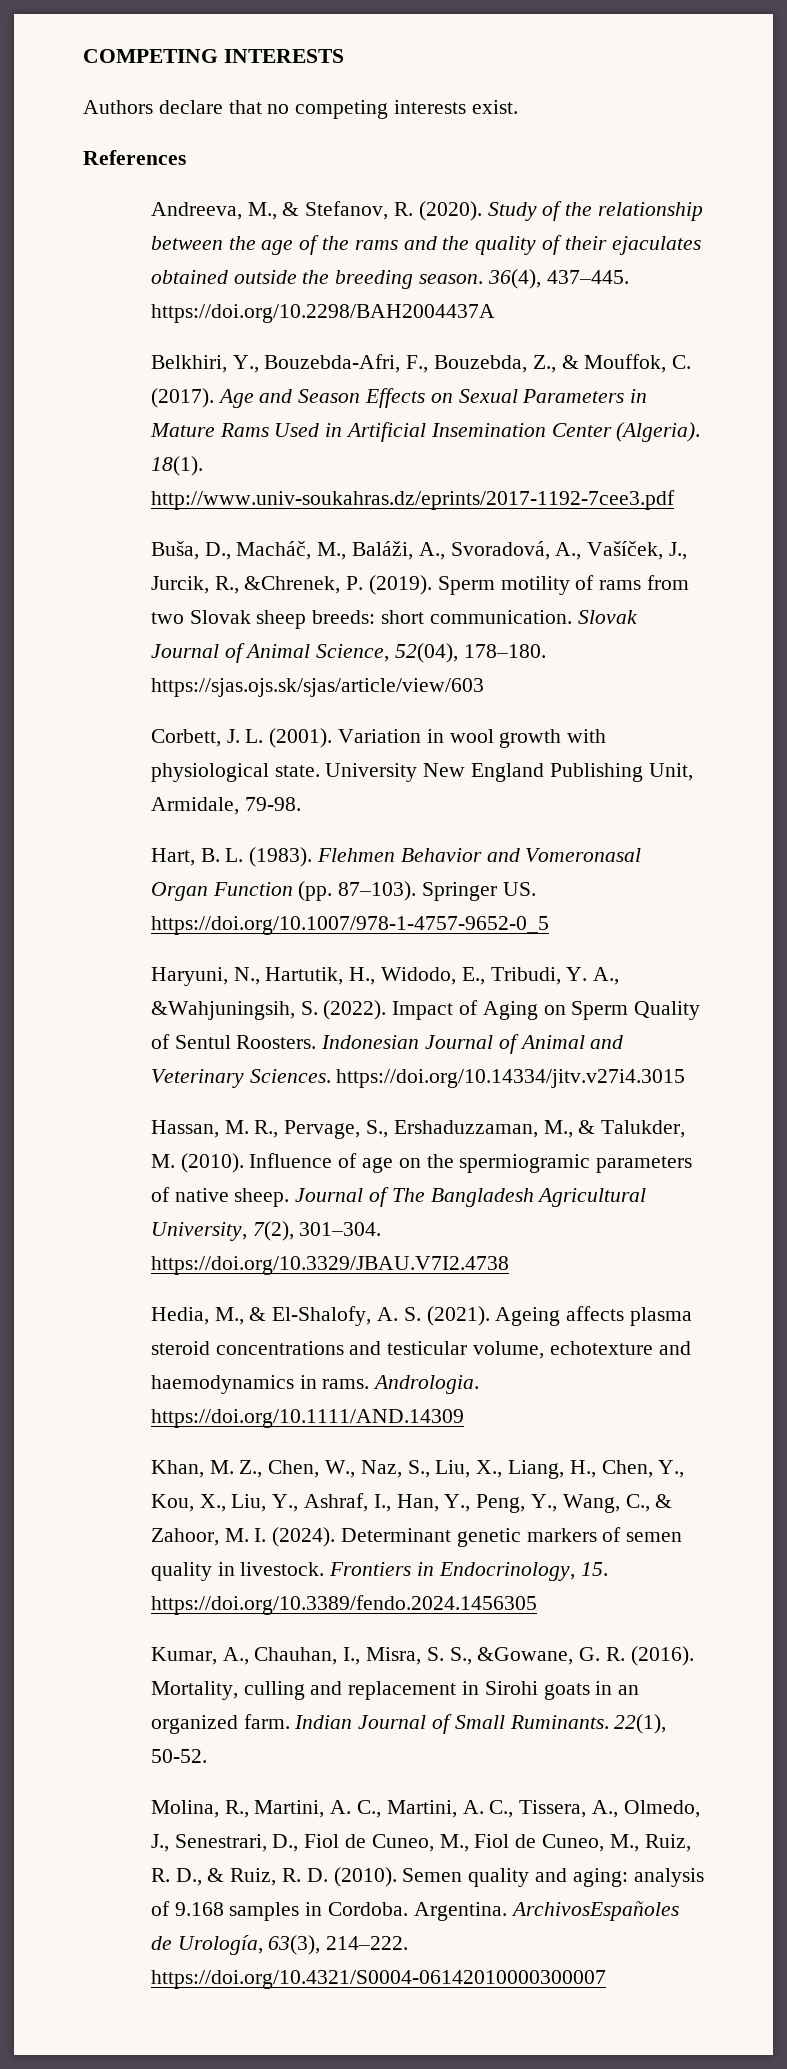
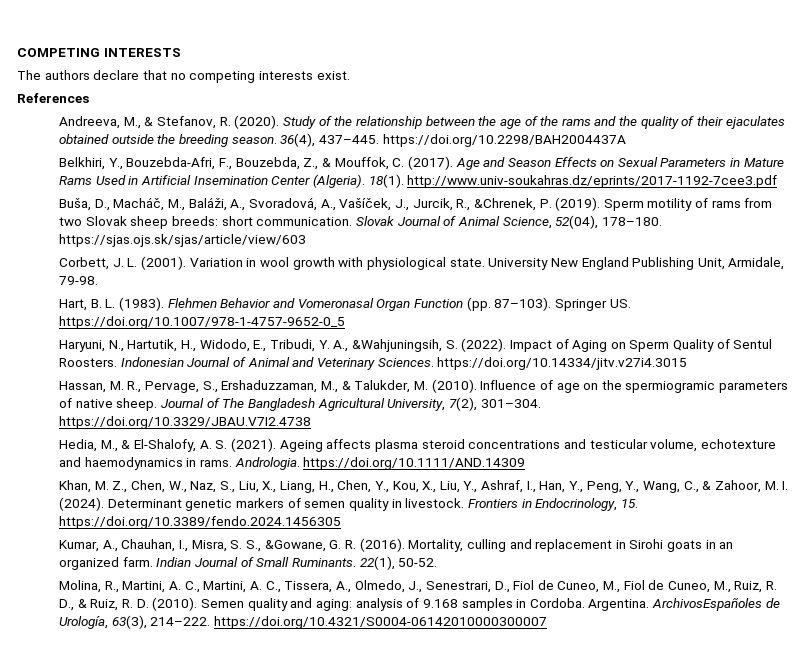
- Authors declare that no competing interests exist.
+ The authors declare that no competing interests exist.

